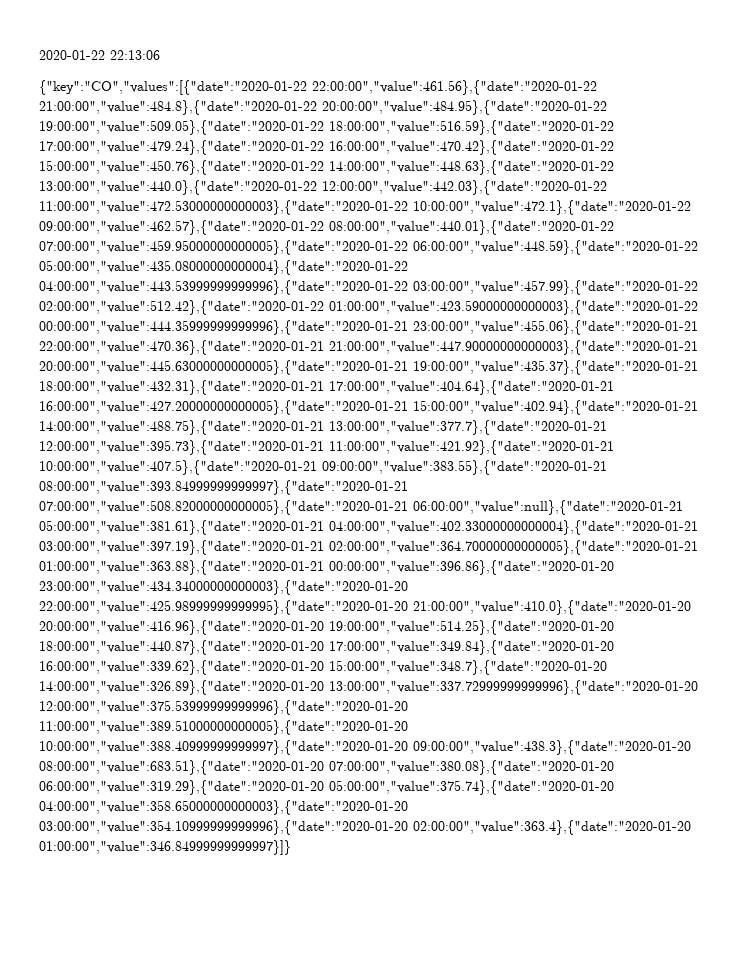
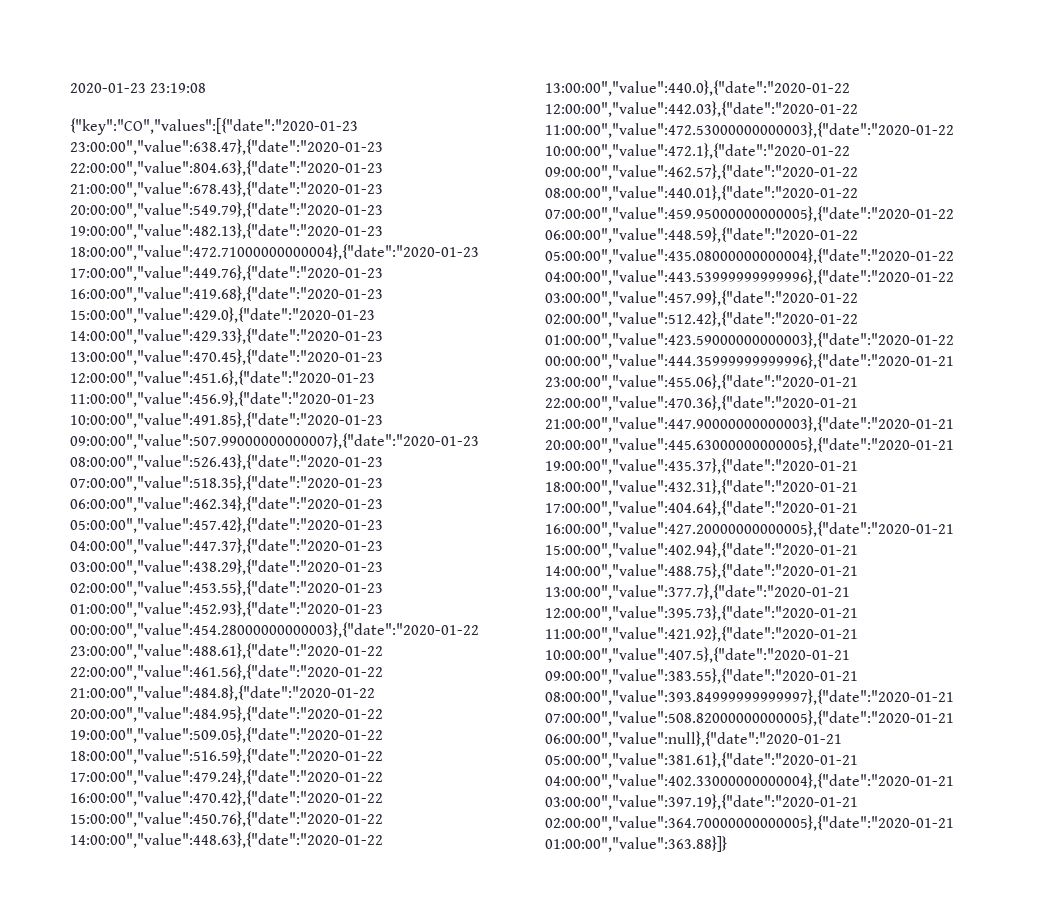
- 2020-01-22 22:13:06
- {"key":"CO","values":[{"date":"2020-01-22 22:00:00","value":461.56},{"date":"2020-01-22 21:00:00","value":484.8},{"date":"2020-01-22 20:00:00","value":484.95},{"date":"2020-01-22 19:00:00","value":509.05},{"date":"2020-01-22 18:00:00","value":516.59},{"date":"2020-01-22 17:00:00","value":479.24},{"date":"2020-01-22 16:00:00","value":470.42},{"date":"2020-01-22 15:00:00","value":450.76},{"date":"2020-01-22 14:00:00","value":448.63},{"date":"2020-01-22 13:00:00","value":440.0},{"date":"2020-01-22 12:00:00","value":442.03},{"date":"2020-01-22 11:00:00","value":472.53000000000003},{"date":"2020-01-22 10:00:00","value":472.1},{"date":"2020-01-22 09:00:00","value":462.57},{"date":"2020-01-22 08:00:00","value":440.01},{"date":"2020-01-22 07:00:00","value":459.95000000000005},{"date":"2020-01-22 06:00:00","value":448.59},{"date":"2020-01-22 05:00:00","value":435.08000000000004},{"date":"2020-01-22 04:00:00","value":443.53999999999996},{"date":"2020-01-22 03:00:00","value":457.99},{"date":"2020-01-22 02:00:00","value":512.42},{"date":"2020-01-22 01:00:00","value":423.59000000000003},{"date":"2020-01-22 00:00:00","value":444.35999999999996},{"date":"2020-01-21 23:00:00","value":455.06},{"date":"2020-01-21 22:00:00","value":470.36},{"date":"2020-01-21 21:00:00","value":447.90000000000003},{"date":"2020-01-21 20:00:00","value":445.63000000000005},{"date":"2020-01-21 19:00:00","value":435.37},{"date":"2020-01-21 18:00:00","value":432.31},{"date":"2020-01-21 17:00:00","value":404.64},{"date":"2020-01-21 16:00:00","value":427.20000000000005},{"date":"2020-01-21 15:00:00","value":402.94},{"date":"2020-01-21 14:00:00","value":488.75},{"date":"2020-01-21 13:00:00","value":377.7},{"date":"2020-01-21 12:00:00","value":395.73},{"date":"2020-01-21 11:00:00","value":421.92},{"date":"2020-01-21 10:00:00","value":407.5},{"date":"2020-01-21 09:00:00","value":383.55},{"date":"2020-01-21 08:00:00","value":393.84999999999997},{"date":"2020-01-21 07:00:00","value":508.82000000000005},{"date":"2020-01-21 06:00:00","value":null},{"date":"2020-01-21 05:00:00","value":381.61},{"date":"2020-01-21 04:00:00","value":402.33000000000004},{"date":"2020-01-21 03:00:00","value":397.19},{"date":"2020-01-21 02:00:00","value":364.70000000000005},{"date":"2020-01-21 01:00:00","value":363.88},{"date":"2020-01-21 00:00:00","value":396.86},{"date":"2020-01-20 23:00:00","value":434.34000000000003},{"date":"2020-01-20 22:00:00","value":425.98999999999995},{"date":"2020-01-20 21:00:00","value":410.0},{"date":"2020-01-20 20:00:00","value":416.96},{"date":"2020-01-20 19:00:00","value":514.25},{"date":"2020-01-20 18:00:00","value":440.87},{"date":"2020-01-20 17:00:00","value":349.84},{"date":"2020-01-20 16:00:00","value":339.62},{"date":"2020-01-20 15:00:00","value":348.7},{"date":"2020-01-20 14:00:00","value":326.89},{"date":"2020-01-20 13:00:00","value":337.72999999999996},{"date":"2020-01-20 12:00:00","value":375.53999999999996},{"date":"2020-01-20 11:00:00","value":389.51000000000005},{"date":"2020-01-20 10:00:00","value":388.40999999999997},{"date":"2020-01-20 09:00:00","value":438.3},{"date":"2020-01-20 08:00:00","value":683.51},{"date":"2020-01-20 07:00:00","value":380.08},{"date":"2020-01-20 06:00:00","value":319.29},{"date":"2020-01-20 05:00:00","value":375.74},{"date":"2020-01-20 04:00:00","value":358.65000000000003},{"date":"2020-01-20 03:00:00","value":354.10999999999996},{"date":"2020-01-20 02:00:00","value":363.4},{"date":"2020-01-20 01:00:00","value":346.84999999999997}]}
+ 2020-01-23 23:19:08
+ {"key":"CO","values":[{"date":"2020-01-23 23:00:00","value":638.47},{"date":"2020-01-23 22:00:00","value":804.63},{"date":"2020-01-23 21:00:00","value":678.43},{"date":"2020-01-23 20:00:00","value":549.79},{"date":"2020-01-23 19:00:00","value":482.13},{"date":"2020-01-23 18:00:00","value":472.71000000000004},{"date":"2020-01-23 17:00:00","value":449.76},{"date":"2020-01-23 16:00:00","value":419.68},{"date":"2020-01-23 15:00:00","value":429.0},{"date":"2020-01-23 14:00:00","value":429.33},{"date":"2020-01-23 13:00:00","value":470.45},{"date":"2020-01-23 12:00:00","value":451.6},{"date":"2020-01-23 11:00:00","value":456.9},{"date":"2020-01-23 10:00:00","value":491.85},{"date":"2020-01-23 09:00:00","value":507.99000000000007},{"date":"2020-01-23 08:00:00","value":526.43},{"date":"2020-01-23 07:00:00","value":518.35},{"date":"2020-01-23 06:00:00","value":462.34},{"date":"2020-01-23 05:00:00","value":457.42},{"date":"2020-01-23 04:00:00","value":447.37},{"date":"2020-01-23 03:00:00","value":438.29},{"date":"2020-01-23 02:00:00","value":453.55},{"date":"2020-01-23 01:00:00","value":452.93},{"date":"2020-01-23 00:00:00","value":454.28000000000003},{"date":"2020-01-22 23:00:00","value":488.61},{"date":"2020-01-22 22:00:00","value":461.56},{"date":"2020-01-22 21:00:00","value":484.8},{"date":"2020-01-22 20:00:00","value":484.95},{"date":"2020-01-22 19:00:00","value":509.05},{"date":"2020-01-22 18:00:00","value":516.59},{"date":"2020-01-22 17:00:00","value":479.24},{"date":"2020-01-22 16:00:00","value":470.42},{"date":"2020-01-22 15:00:00","value":450.76},{"date":"2020-01-22 14:00:00","value":448.63},{"date":"2020-01-22 13:00:00","value":440.0},{"date":"2020-01-22 12:00:00","value":442.03},{"date":"2020-01-22 11:00:00","value":472.53000000000003},{"date":"2020-01-22 10:00:00","value":472.1},{"date":"2020-01-22 09:00:00","value":462.57},{"date":"2020-01-22 08:00:00","value":440.01},{"date":"2020-01-22 07:00:00","value":459.95000000000005},{"date":"2020-01-22 06:00:00","value":448.59},{"date":"2020-01-22 05:00:00","value":435.08000000000004},{"date":"2020-01-22 04:00:00","value":443.53999999999996},{"date":"2020-01-22 03:00:00","value":457.99},{"date":"2020-01-22 02:00:00","value":512.42},{"date":"2020-01-22 01:00:00","value":423.59000000000003},{"date":"2020-01-22 00:00:00","value":444.35999999999996},{"date":"2020-01-21 23:00:00","value":455.06},{"date":"2020-01-21 22:00:00","value":470.36},{"date":"2020-01-21 21:00:00","value":447.90000000000003},{"date":"2020-01-21 20:00:00","value":445.63000000000005},{"date":"2020-01-21 19:00:00","value":435.37},{"date":"2020-01-21 18:00:00","value":432.31},{"date":"2020-01-21 17:00:00","value":404.64},{"date":"2020-01-21 16:00:00","value":427.20000000000005},{"date":"2020-01-21 15:00:00","value":402.94},{"date":"2020-01-21 14:00:00","value":488.75},{"date":"2020-01-21 13:00:00","value":377.7},{"date":"2020-01-21 12:00:00","value":395.73},{"date":"2020-01-21 11:00:00","value":421.92},{"date":"2020-01-21 10:00:00","value":407.5},{"date":"2020-01-21 09:00:00","value":383.55},{"date":"2020-01-21 08:00:00","value":393.84999999999997},{"date":"2020-01-21 07:00:00","value":508.82000000000005},{"date":"2020-01-21 06:00:00","value":null},{"date":"2020-01-21 05:00:00","value":381.61},{"date":"2020-01-21 04:00:00","value":402.33000000000004},{"date":"2020-01-21 03:00:00","value":397.19},{"date":"2020-01-21 02:00:00","value":364.70000000000005},{"date":"2020-01-21 01:00:00","value":363.88}]}

